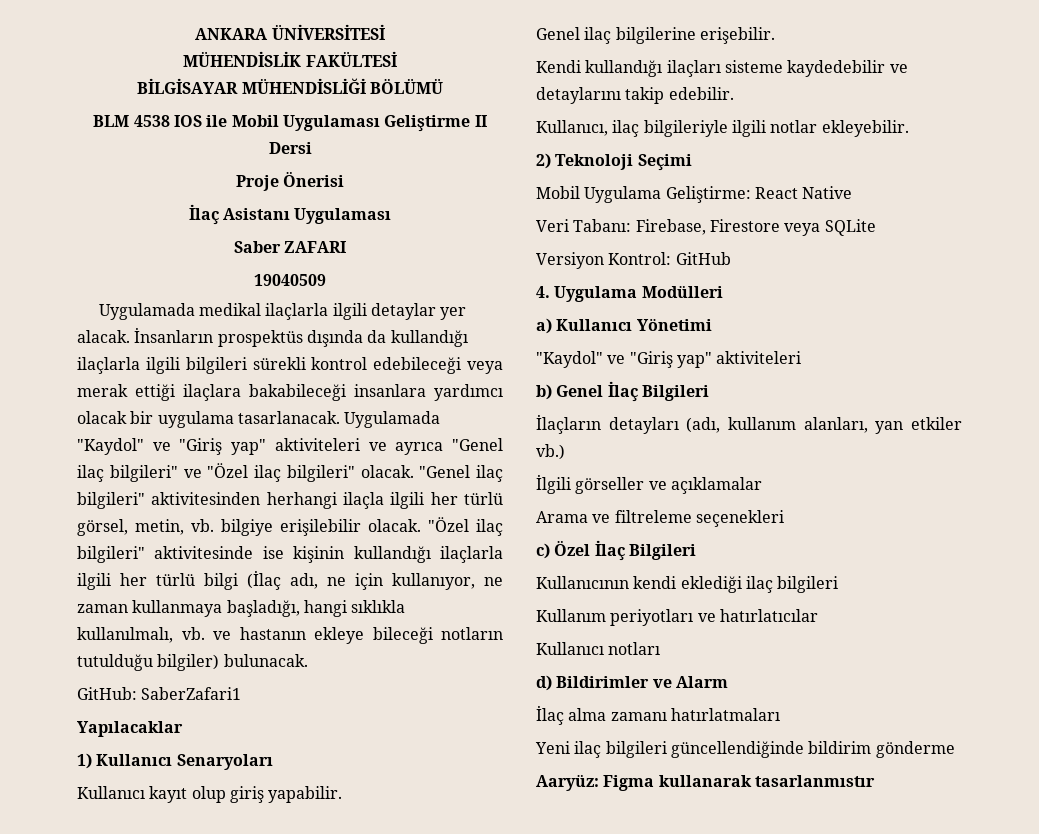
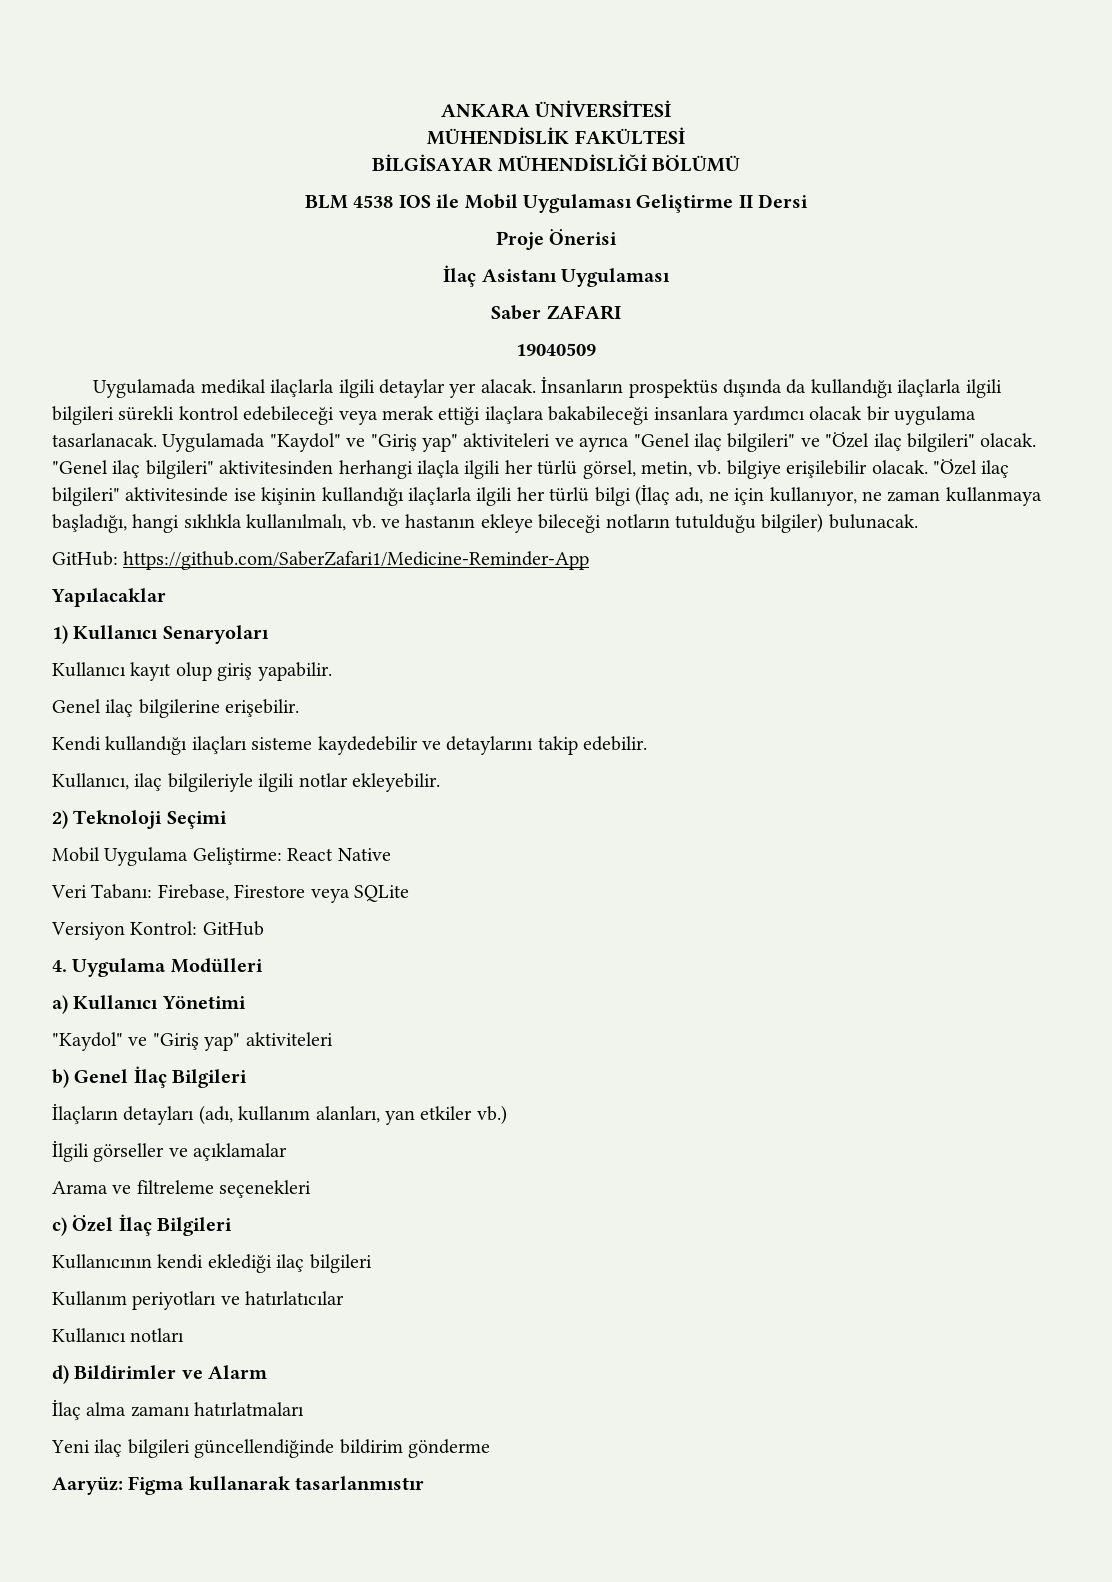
- GitHub: SaberZafari1
+ GitHub: https://github.com/SaberZafari1/Medicine-Reminder-App

